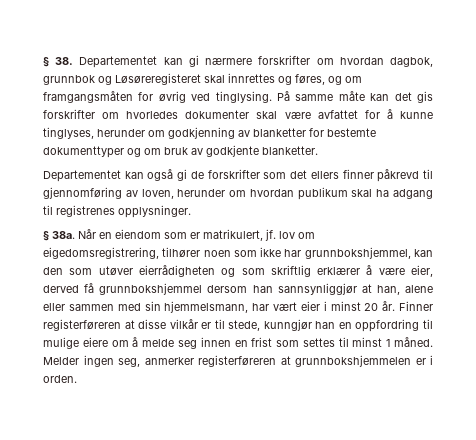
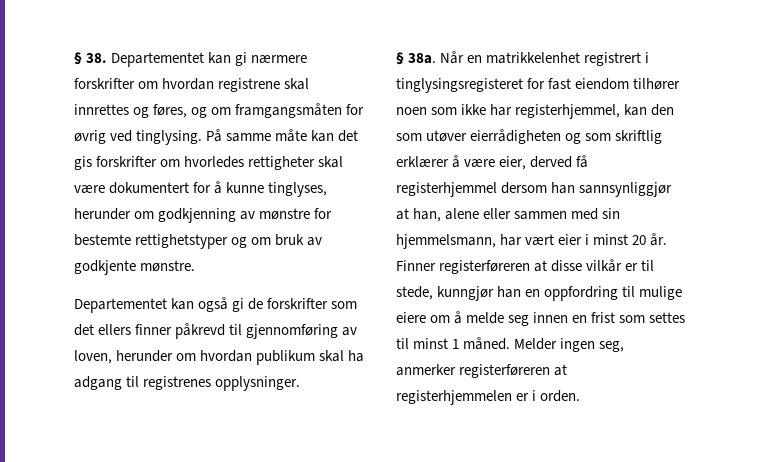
- § 38. Departementet kan gi nærmere forskrifter om hvordan dagbok, grunnbok og Løsøreregisteret skal innrettes og føres, og om framgangsmåten for øvrig ved tinglysing.
+ § 38. Departementet kan gi nærmere forskrifter om hvordan registrene skal innrettes og føres, og om framgangsmåten for øvrig ved tinglysing.
- På samme måte kan det gis forskrifter om hvorledes dokumenter skal være avfattet for å kunne tinglyses, herunder om godkjenning av blanketter for bestemte dokumenttyper og om bruk av godkjente blanketter.
+ På samme måte kan det gis forskrifter om hvorledes rettigheter skal være dokumentert for å kunne tinglyses, herunder om godkjenning av mønstre for bestemte rettighetstyper og om bruk av godkjente mønstre.
- Når en eiendom som er matrikulert, jf. lov om eigedomsregistrering, tilhører noen som ikke har grunnbokshjemmel, kan den som utøver eierrådigheten og som skriftlig erklærer å være eier, derved få grunnbokshjemmel dersom han sannsynliggjør at han, alene eller sammen med sin hjemmelsmann, har vært eier i minst 20 år.
+ Når en matrikkelenhet registrert i tinglysingsregisteret for fast eiendom tilhører noen som ikke har registerhjemmel, kan den som utøver eierrådigheten og som skriftlig erklærer å være eier, derved få registerhjemmel dersom han sannsynliggjør at han, alene eller sammen med sin hjemmelsmann, har vært eier i minst 20 år.
- Melder ingen seg, anmerker registerføreren at grunnbokshjemmelen er i orden.
+ Melder ingen seg, anmerker registerføreren at registerhjemmelen er i orden.

